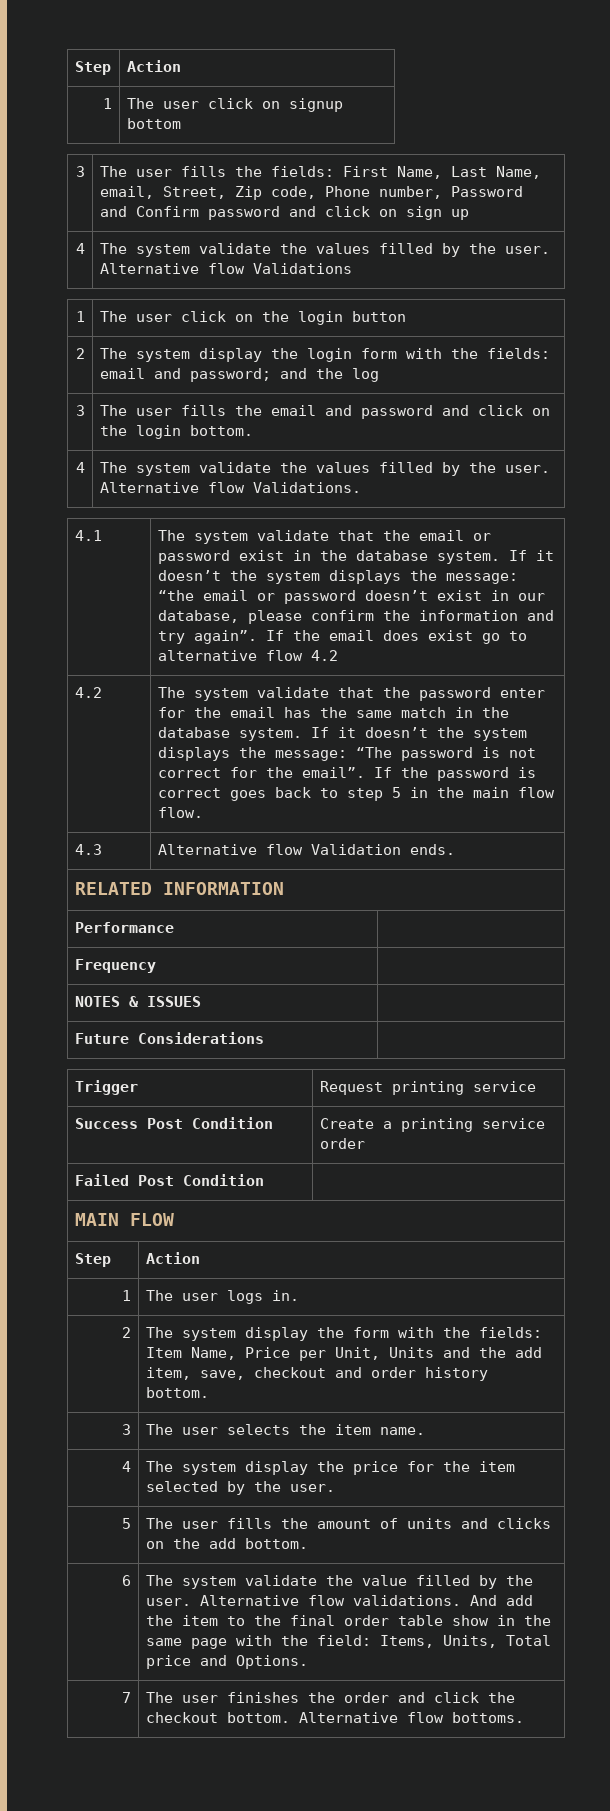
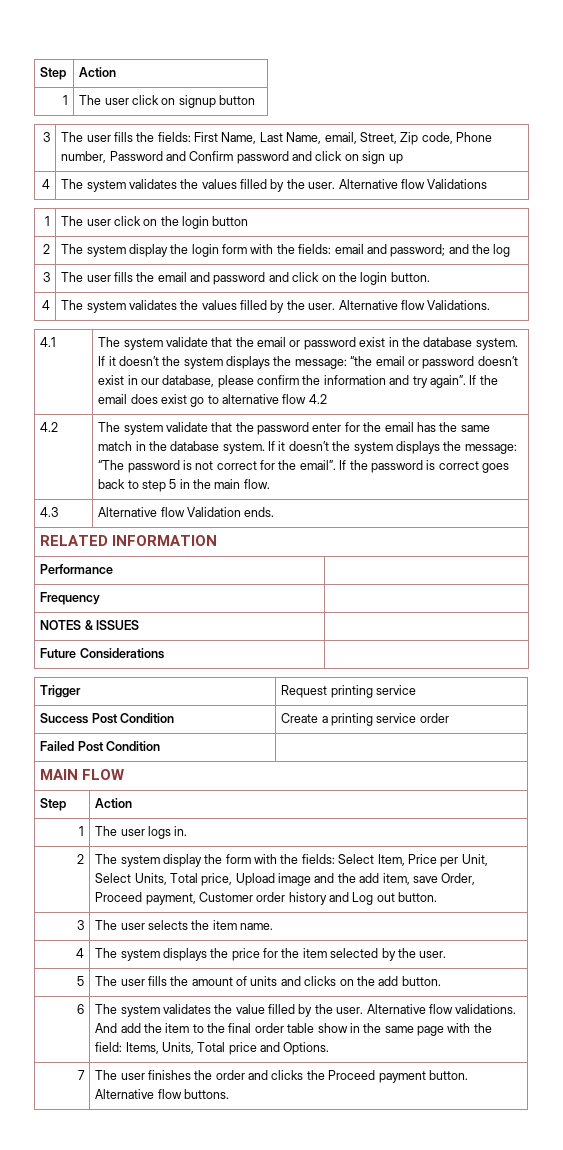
- 1 | The user click on signup bottom
+ 1 | The user click on signup button
- 4 | The system validate the values filled by the user. Alternative flow Validations
+ 4 | The system validates the values filled by the user. Alternative flow Validations
- 3 | The user fills the email and password and click on the login bottom.
- 4 | The system validate the values filled by the user. Alternative flow Validations.
+ 3 | The user fills the email and password and click on the login button.
+ 4 | The system validates the values filled by the user. Alternative flow Validations.
- If the password is correct goes back to step 5 in the main flow flow.
+ If the password is correct goes back to step 5 in the main flow.
- 2 | The system display the form with the fields: Item Name, Price per Unit, Units and the add item, save, checkout and order history bottom.
+ 2 | The system display the form with the fields: Select Item, Price per Unit, Select Units, Total price, Upload image and the add item, save Order, Proceed payment, Customer order history and Log out button.
- 4 | The system display the price for the item selected by the user.
+ 4 | The system displays the price for the item selected by the user.
- 5 | The user fills the amount of units and clicks on the add bottom.
+ 5 | The user fills the amount of units and clicks on the add button.
- 6 | The system validate the value filled by the user. Alternative flow validations. And add the item to the final order table show in the same page with the field: Items, Units, Total price and Options.
+ 6 | The system validates the value filled by the user. Alternative flow validations. And add the item to the final order table show in the same page with the field: Items, Units, Total price and Options.
- 7 | The user finishes the order and click the checkout bottom. Alternative flow bottoms.
+ 7 | The user finishes the order and clicks the Proceed payment button. Alternative flow buttons.

